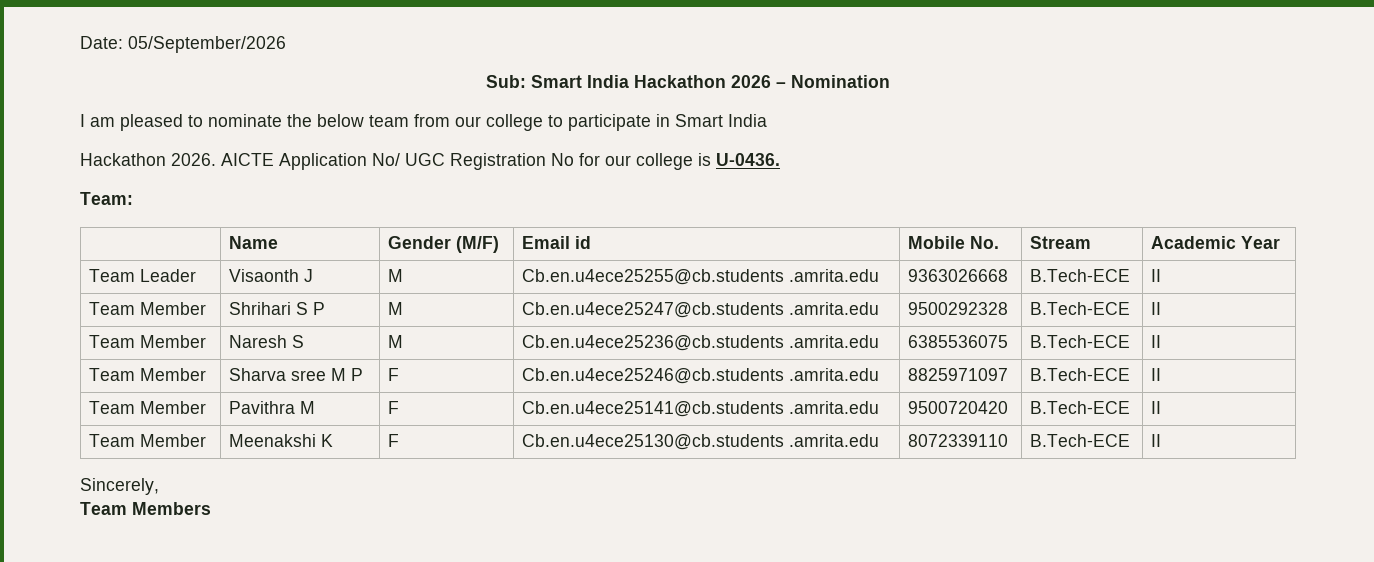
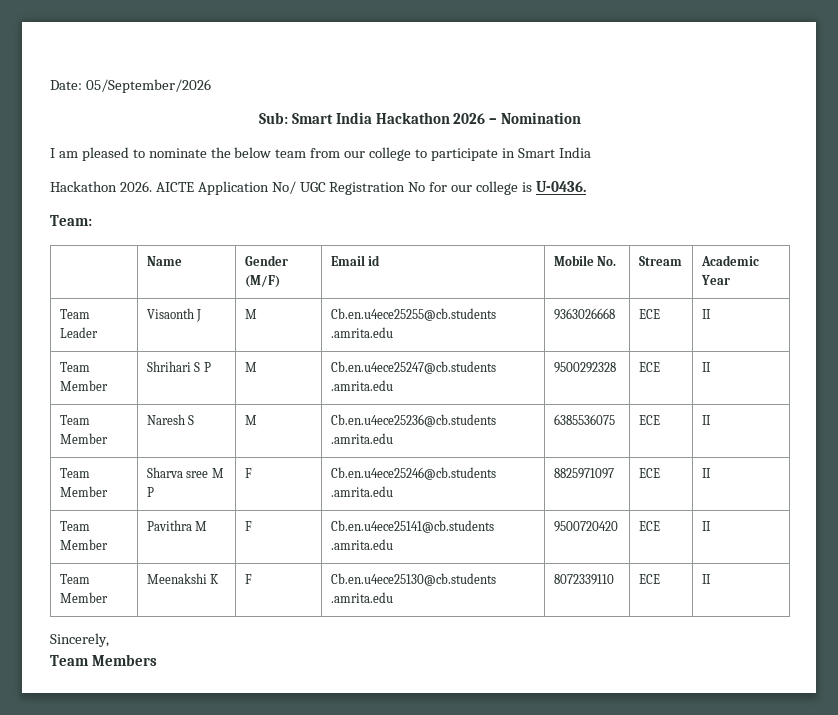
- Team Leader | Visaonth J | M | Cb.en.u4ece25255@cb.students .amrita.edu | 9363026668 | B.Tech-ECE | II
+ Team Leader | Visaonth J | M | Cb.en.u4ece25255@cb.students .amrita.edu | 9363026668 | ECE | II
- Team Member | Shrihari S P | M | Cb.en.u4ece25247@cb.students .amrita.edu | 9500292328 | B.Tech-ECE | II
+ Team Member | Shrihari S P | M | Cb.en.u4ece25247@cb.students .amrita.edu | 9500292328 | ECE | II
- Team Member | Naresh S | M | Cb.en.u4ece25236@cb.students .amrita.edu | 6385536075 | B.Tech-ECE | II
+ Team Member | Naresh S | M | Cb.en.u4ece25236@cb.students .amrita.edu | 6385536075 | ECE | II
- Team Member | Sharva sree M P | F | Cb.en.u4ece25246@cb.students .amrita.edu | 8825971097 | B.Tech-ECE | II
+ Team Member | Sharva sree M P | F | Cb.en.u4ece25246@cb.students .amrita.edu | 8825971097 | ECE | II
- Team Member | Pavithra M | F | Cb.en.u4ece25141@cb.students .amrita.edu | 9500720420 | B.Tech-ECE | II
+ Team Member | Pavithra M | F | Cb.en.u4ece25141@cb.students .amrita.edu | 9500720420 | ECE | II
- Team Member | Meenakshi K | F | Cb.en.u4ece25130@cb.students .amrita.edu | 8072339110 | B.Tech-ECE | II
+ Team Member | Meenakshi K | F | Cb.en.u4ece25130@cb.students .amrita.edu | 8072339110 | ECE | II

